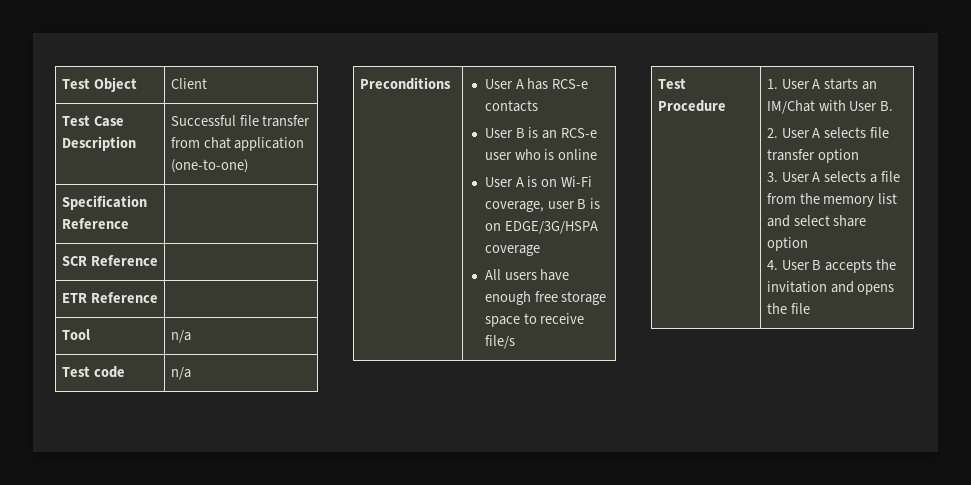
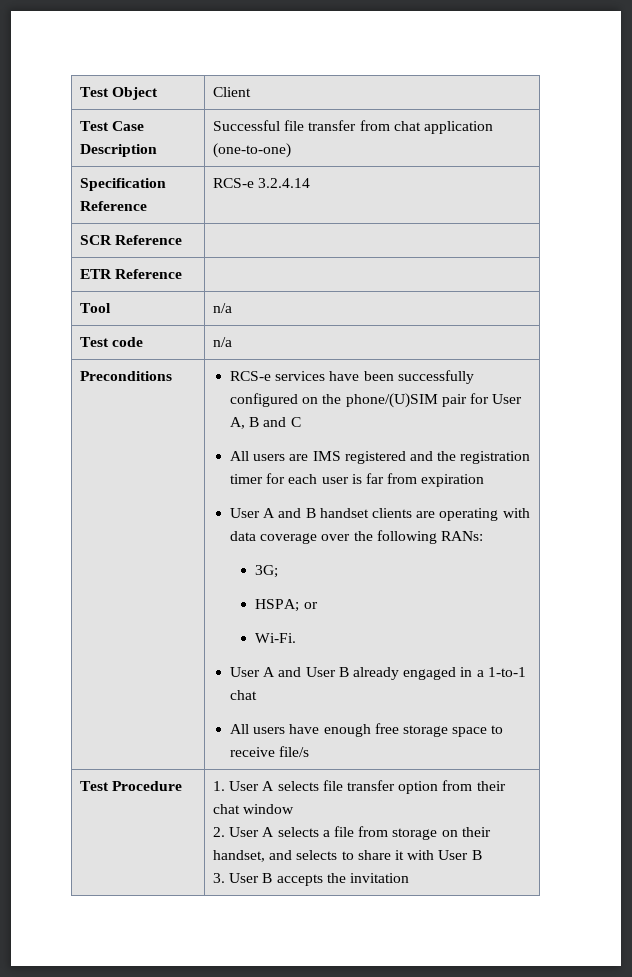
- Specification Reference |
+ Specification Reference | RCS-e 3.2.4.14
- User A has RCS-e contacts
- User B is an RCS-e user who is online
- User A is on Wi-Fi coverage, user B is on EDGE/3G/HSPA coverage
+ RCS-e services have been successfully configured on the phone/(U)SIM pair for User A, B and C
+ All users are IMS registered and the registration timer for each user is far from expiration
+ User A and B handset clients are operating with data coverage over the following RANs:
+ 3G;
+ HSPA; or
+ Wi-Fi.
+ User A and User B already engaged in a 1-to-1 chat
- 1. User A starts an IM/Chat with User B.
- 2. User A selects file transfer option
- 3. User A selects a file from the memory list and select share option
- 4. User B accepts the invitation and opens the file
+ 1. User A selects file transfer option from their chat window
+ 2. User A selects a file from storage on their handset, and selects to share it with User B
+ 3. User B accepts the invitation

